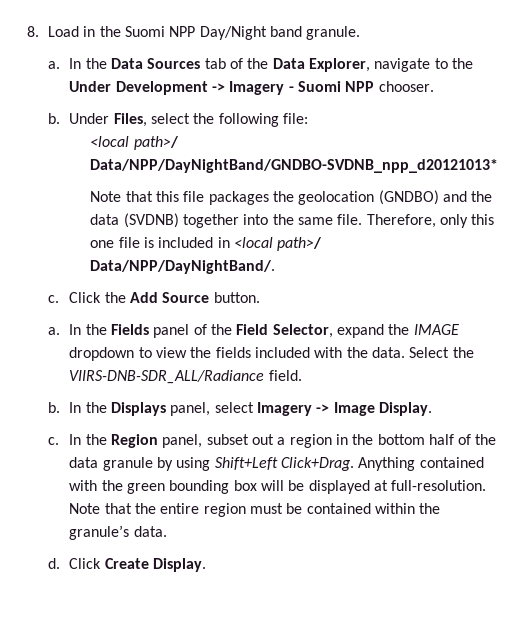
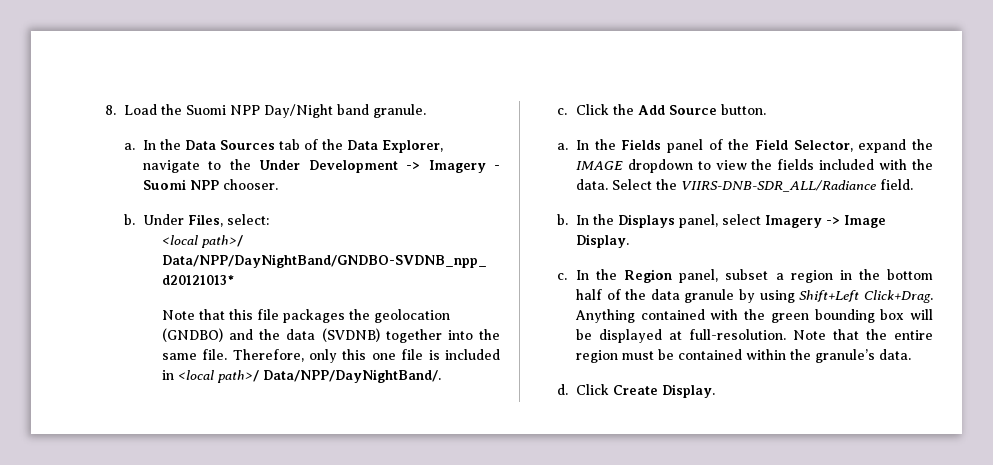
- 8. Load in the Suomi NPP Day/Night band granule.
+ 8. Load the Suomi NPP Day/Night band granule.
- Under Files, select the following file:
+ Under Files, select:
- In the Region panel, subset out a region in the bottom half of the data granule by using Shift+Left Click+Drag.
+ In the Region panel, subset a region in the bottom half of the data granule by using Shift+Left Click+Drag.

